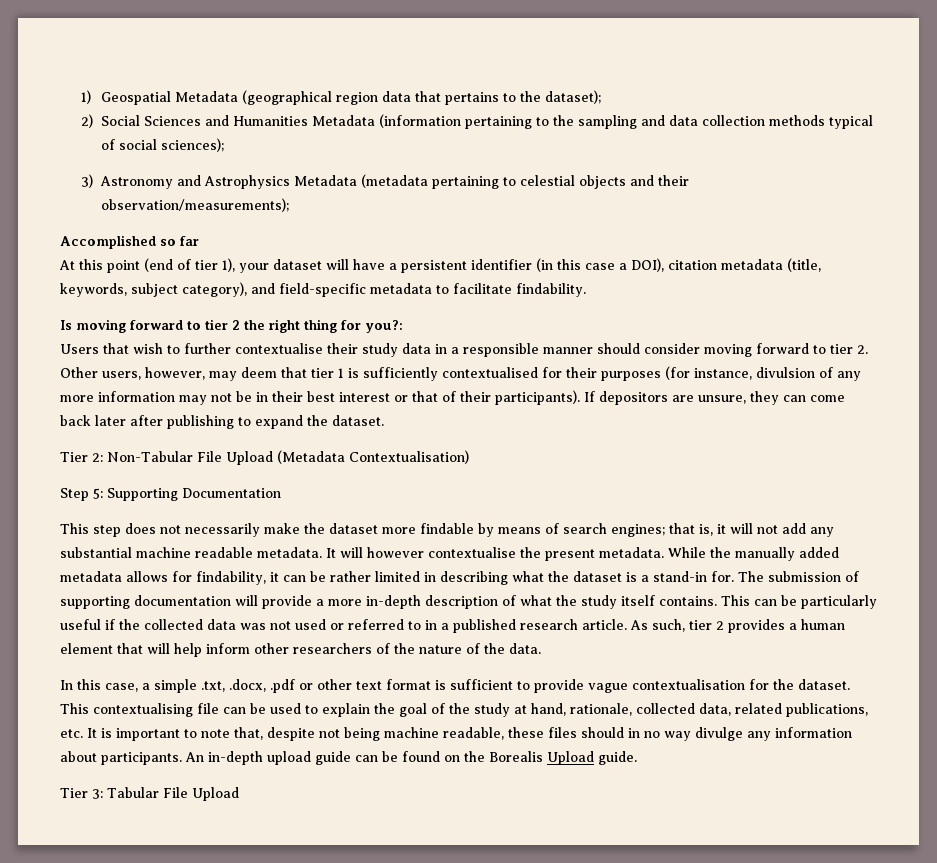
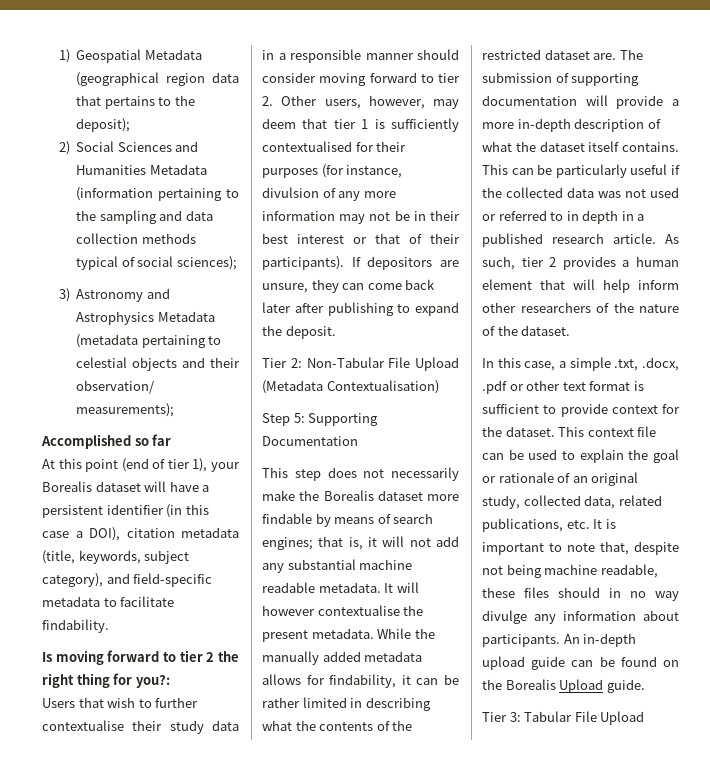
- 1) Geospatial Metadata (geographical region data that pertains to the dataset);
+ 1) Geospatial Metadata (geographical region data that pertains to the deposit);
- At this point (end of tier 1), your dataset will have a persistent identifier (in this case a DOI), citation metadata (title, keywords, subject category), and field-specific metadata to facilitate findability.
+ At this point (end of tier 1), your Borealis dataset will have a persistent identifier (in this case a DOI), citation metadata (title, keywords, subject category), and field-specific metadata to facilitate findability.
- If depositors are unsure, they can come back later after publishing to expand the dataset.
+ If depositors are unsure, they can come back later after publishing to expand the deposit.
- This step does not necessarily make the dataset more findable by means of search engines; that is, it will not add any substantial machine readable metadata.
+ This step does not necessarily make the Borealis dataset more findable by means of search engines; that is, it will not add any substantial machine readable metadata.
- While the manually added metadata allows for findability, it can be rather limited in describing what the dataset is a stand-in for.
+ While the manually added metadata allows for findability, it can be rather limited in describing what the contents of the restricted dataset are.
- The submission of supporting documentation will provide a more in-depth description of what the study itself contains.
+ The submission of supporting documentation will provide a more in-depth description of what the dataset itself contains.
- This can be particularly useful if the collected data was not used or referred to in a published research article.
+ This can be particularly useful if the collected data was not used or referred to in depth in a published research article.
- As such, tier 2 provides a human element that will help inform other researchers of the nature of the data.
+ As such, tier 2 provides a human element that will help inform other researchers of the nature of the dataset.
- In this case, a simple .txt, .docx, .pdf or other text format is sufficient to provide vague contextualisation for the dataset.
+ In this case, a simple .txt, .docx, .pdf or other text format is sufficient to provide context for the dataset.
- This contextualising file can be used to explain the goal of the study at hand, rationale, collected data, related publications, etc. It is important to note that, despite not being machine readable, these files should in no way divulge any information about participants.
+ This context file can be used to explain the goal or rationale of an original study, collected data, related publications, etc. It is important to note that, despite not being machine readable, these files should in no way divulge any information about participants.

